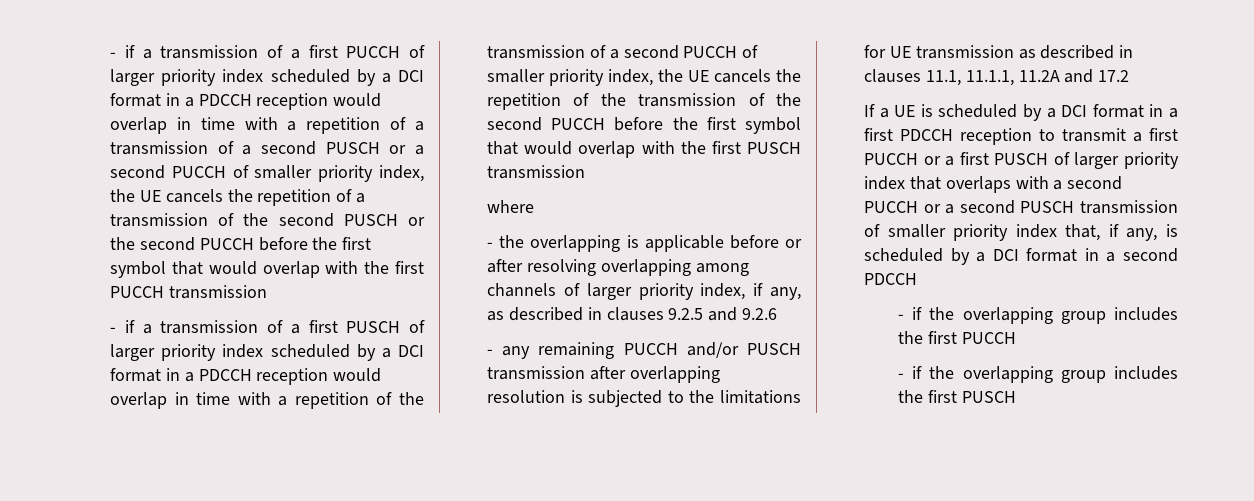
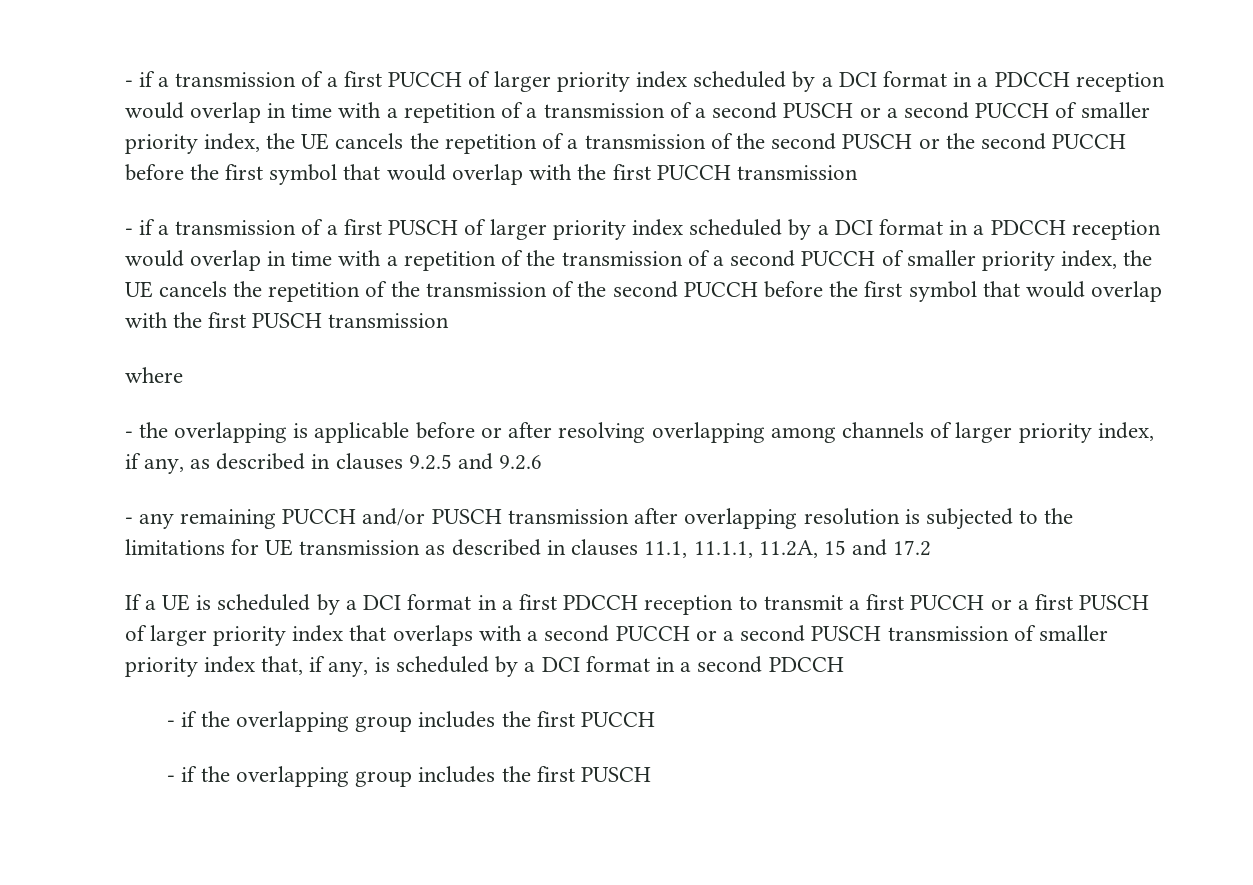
- - any remaining PUCCH and/or PUSCH transmission after overlapping resolution is subjected to the limitations for UE transmission as described in clauses 11.1, 11.1.1, 11.2A and 17.2
+ - any remaining PUCCH and/or PUSCH transmission after overlapping resolution is subjected to the limitations for UE transmission as described in clauses 11.1, 11.1.1, 11.2A, 15 and 17.2

